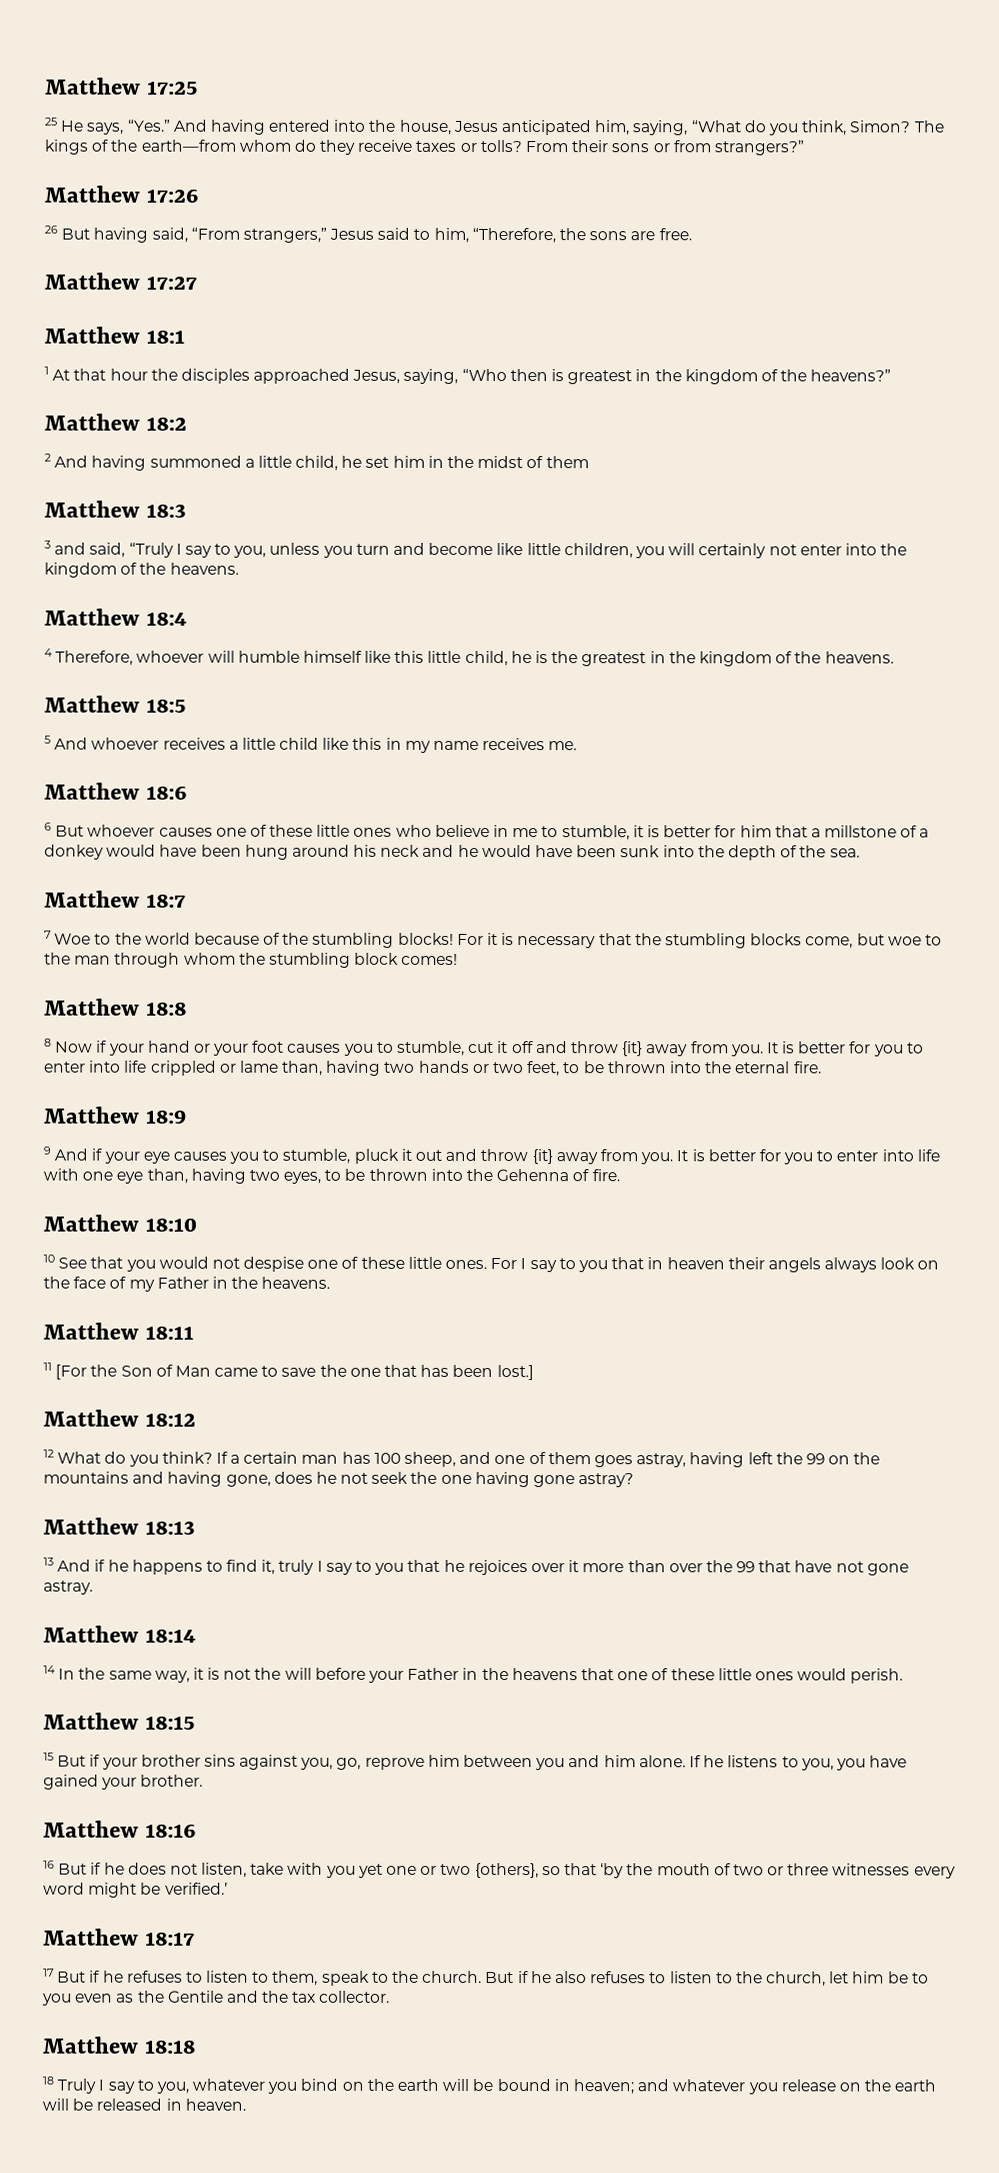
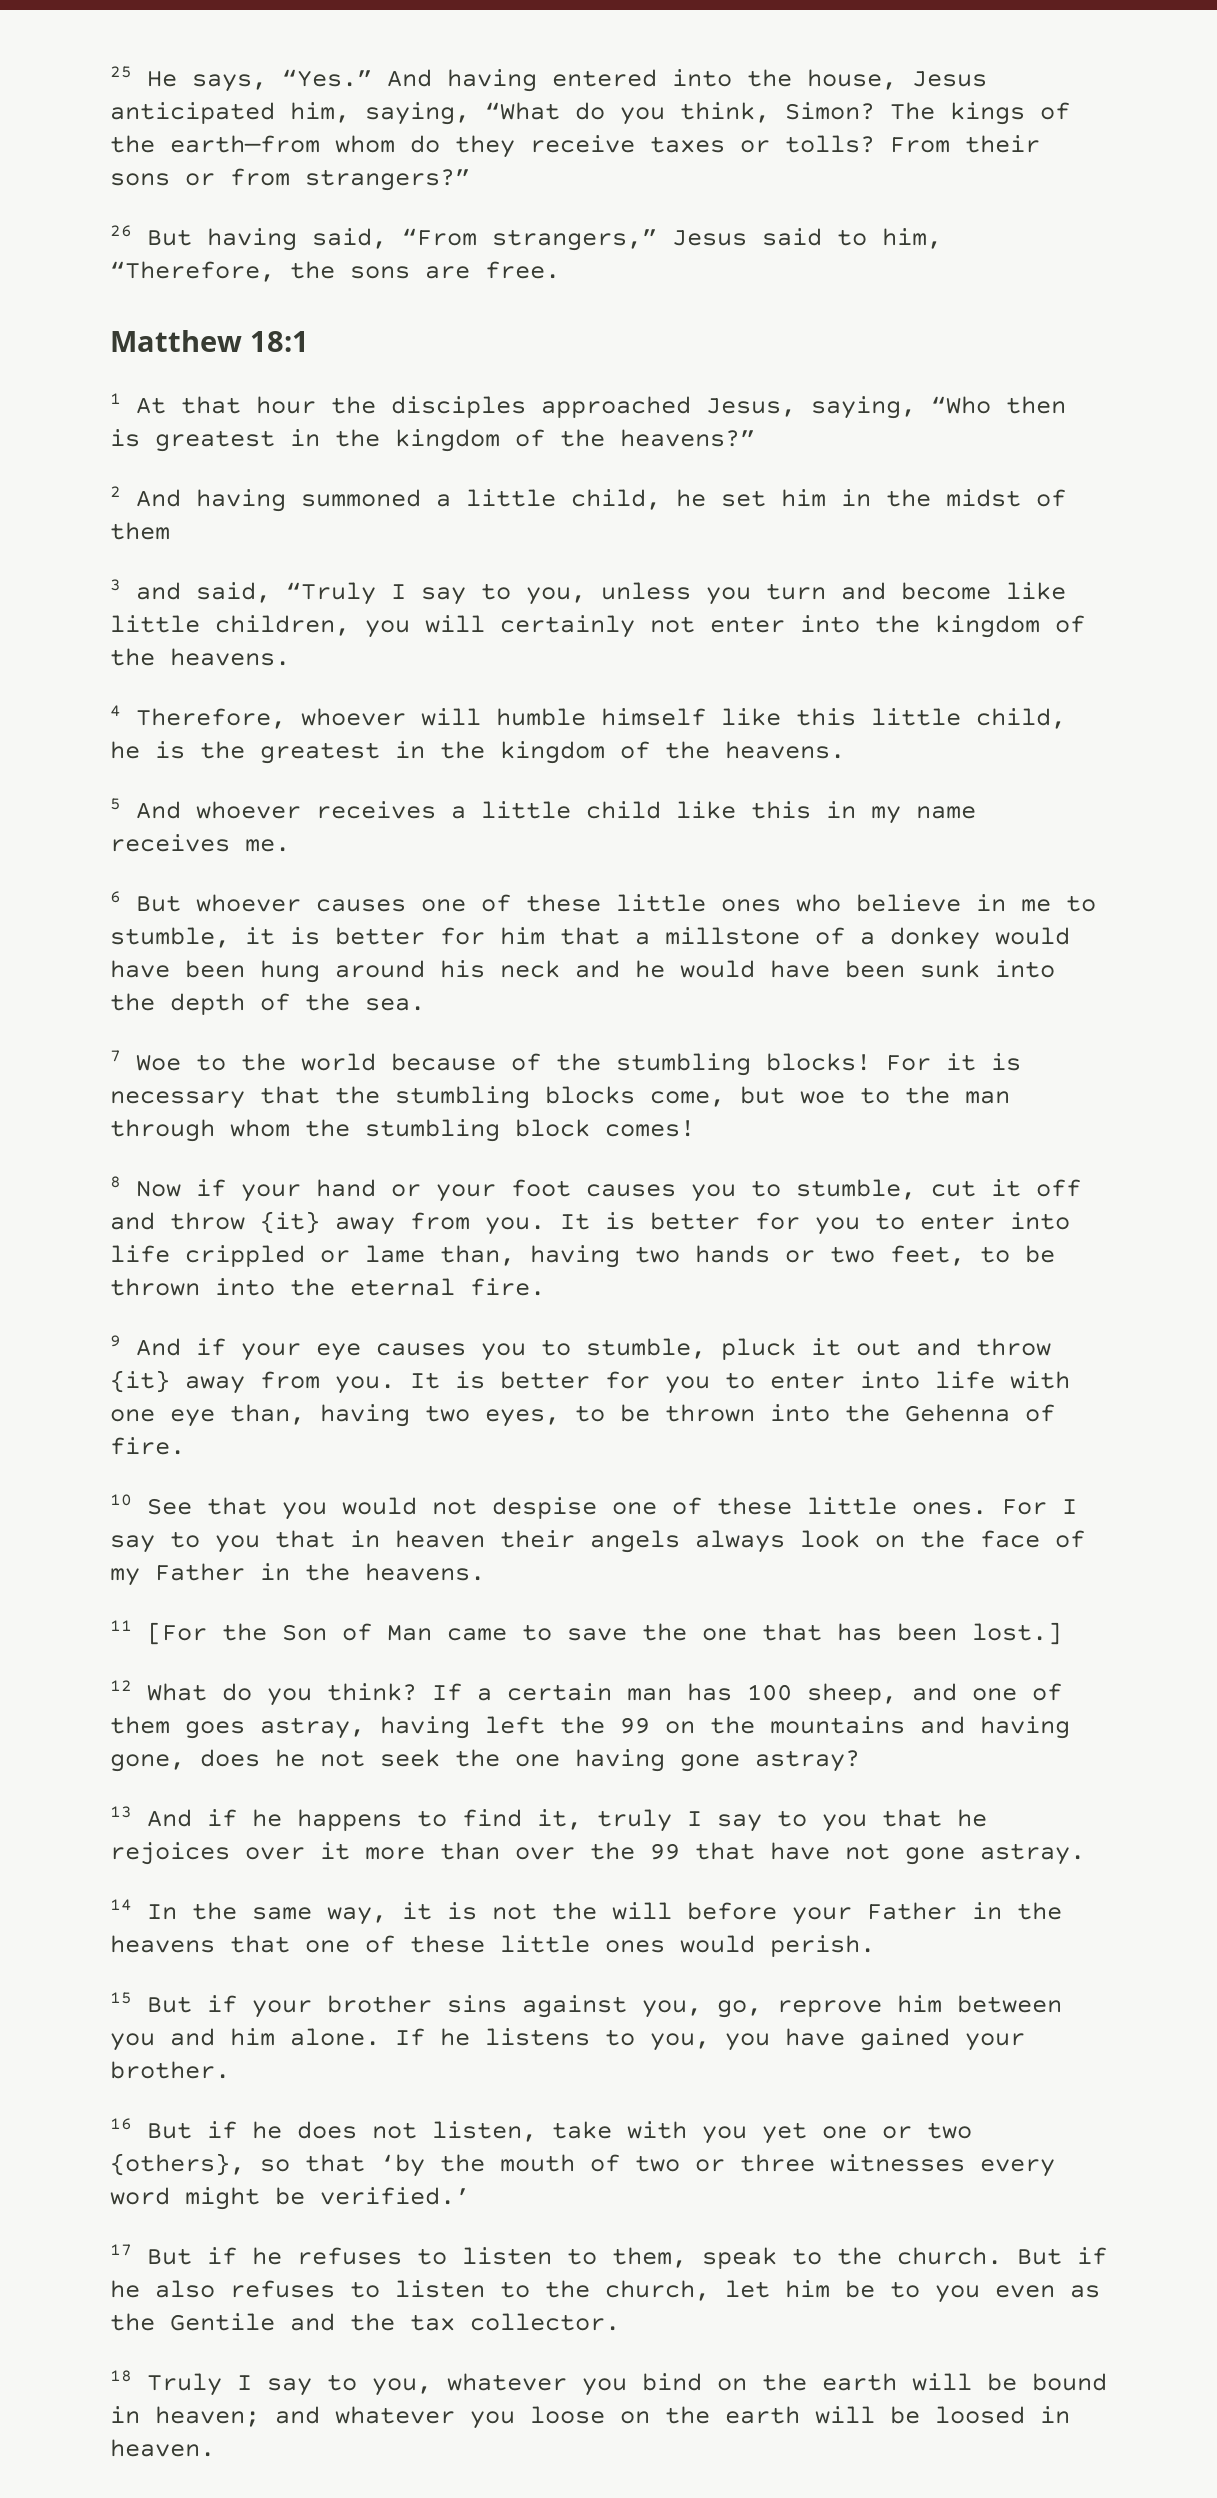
- Matthew 17:25
- Matthew 17:26
- Matthew 17:27
- Matthew 18:2
- Matthew 18:3
- Matthew 18:4
- Matthew 18:5
- Matthew 18:6
- Matthew 18:7
- Matthew 18:8
- Matthew 18:9
- Matthew 18:10
- Matthew 18:11
- Matthew 18:12
- Matthew 18:13
- Matthew 18:14
- Matthew 18:15
- Matthew 18:16
- Matthew 18:17
- Matthew 18:18
- 18 Truly I say to you, whatever you bind on the earth will be bound in heaven; and whatever you release on the earth will be released in heaven.
+ 18 Truly I say to you, whatever you bind on the earth will be bound in heaven; and whatever you loose on the earth will be loosed in heaven.

